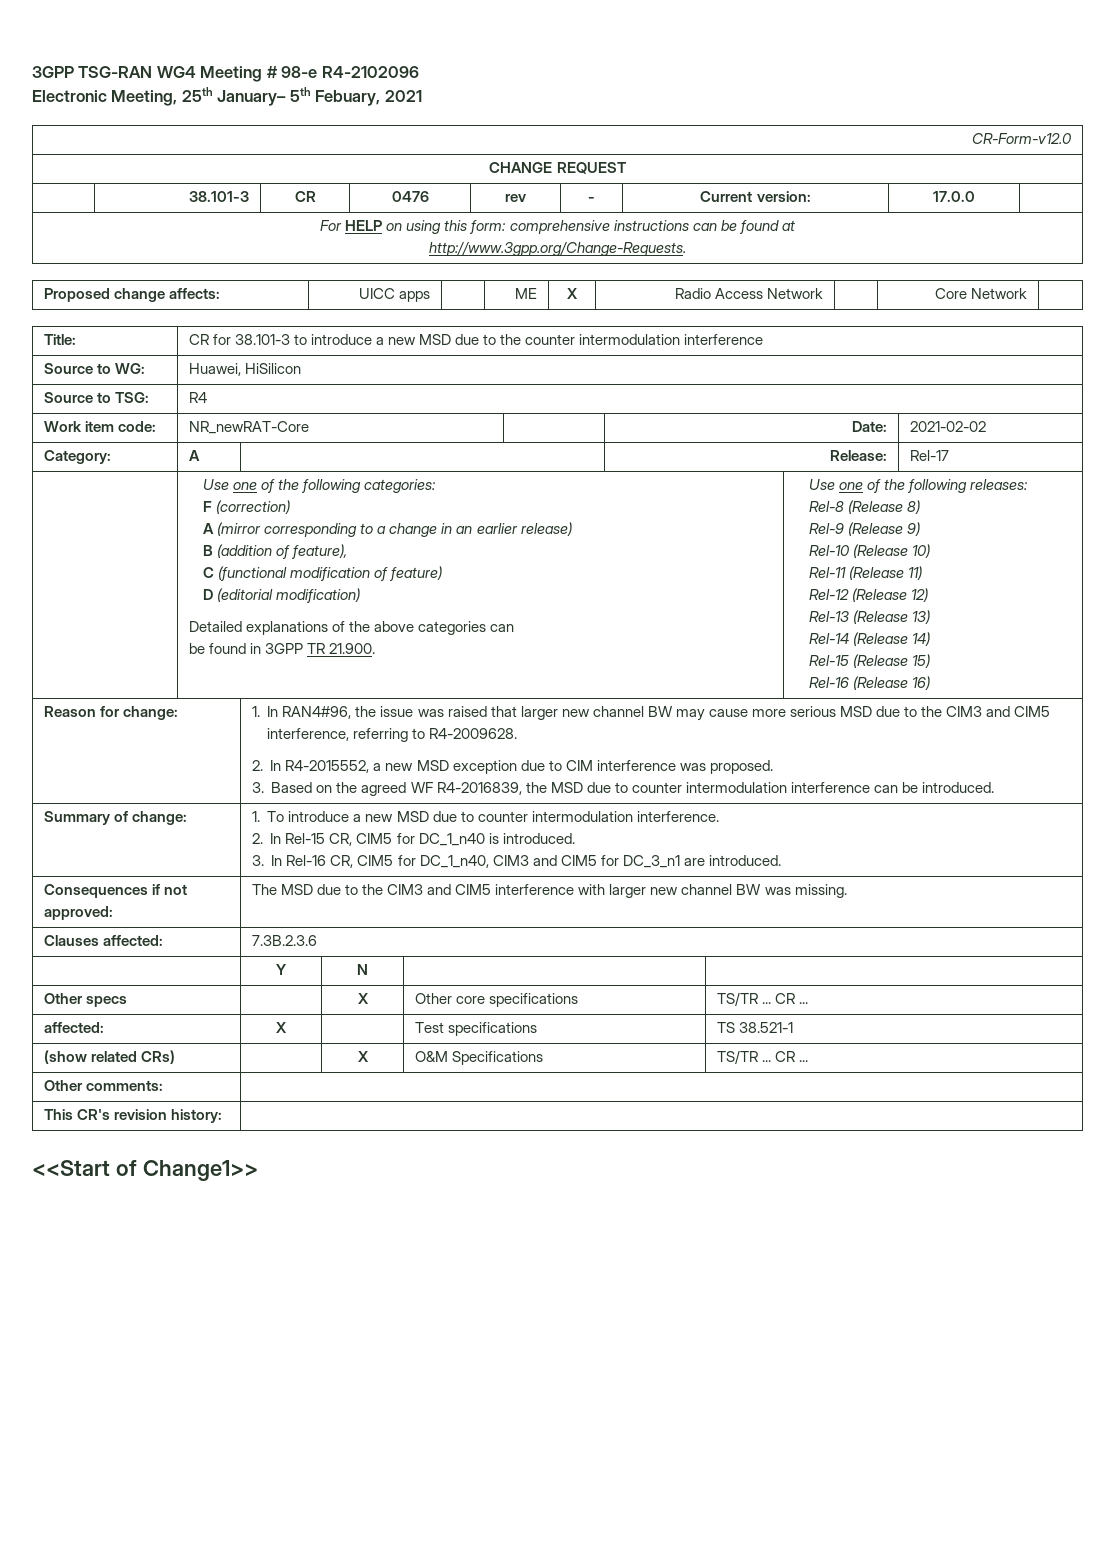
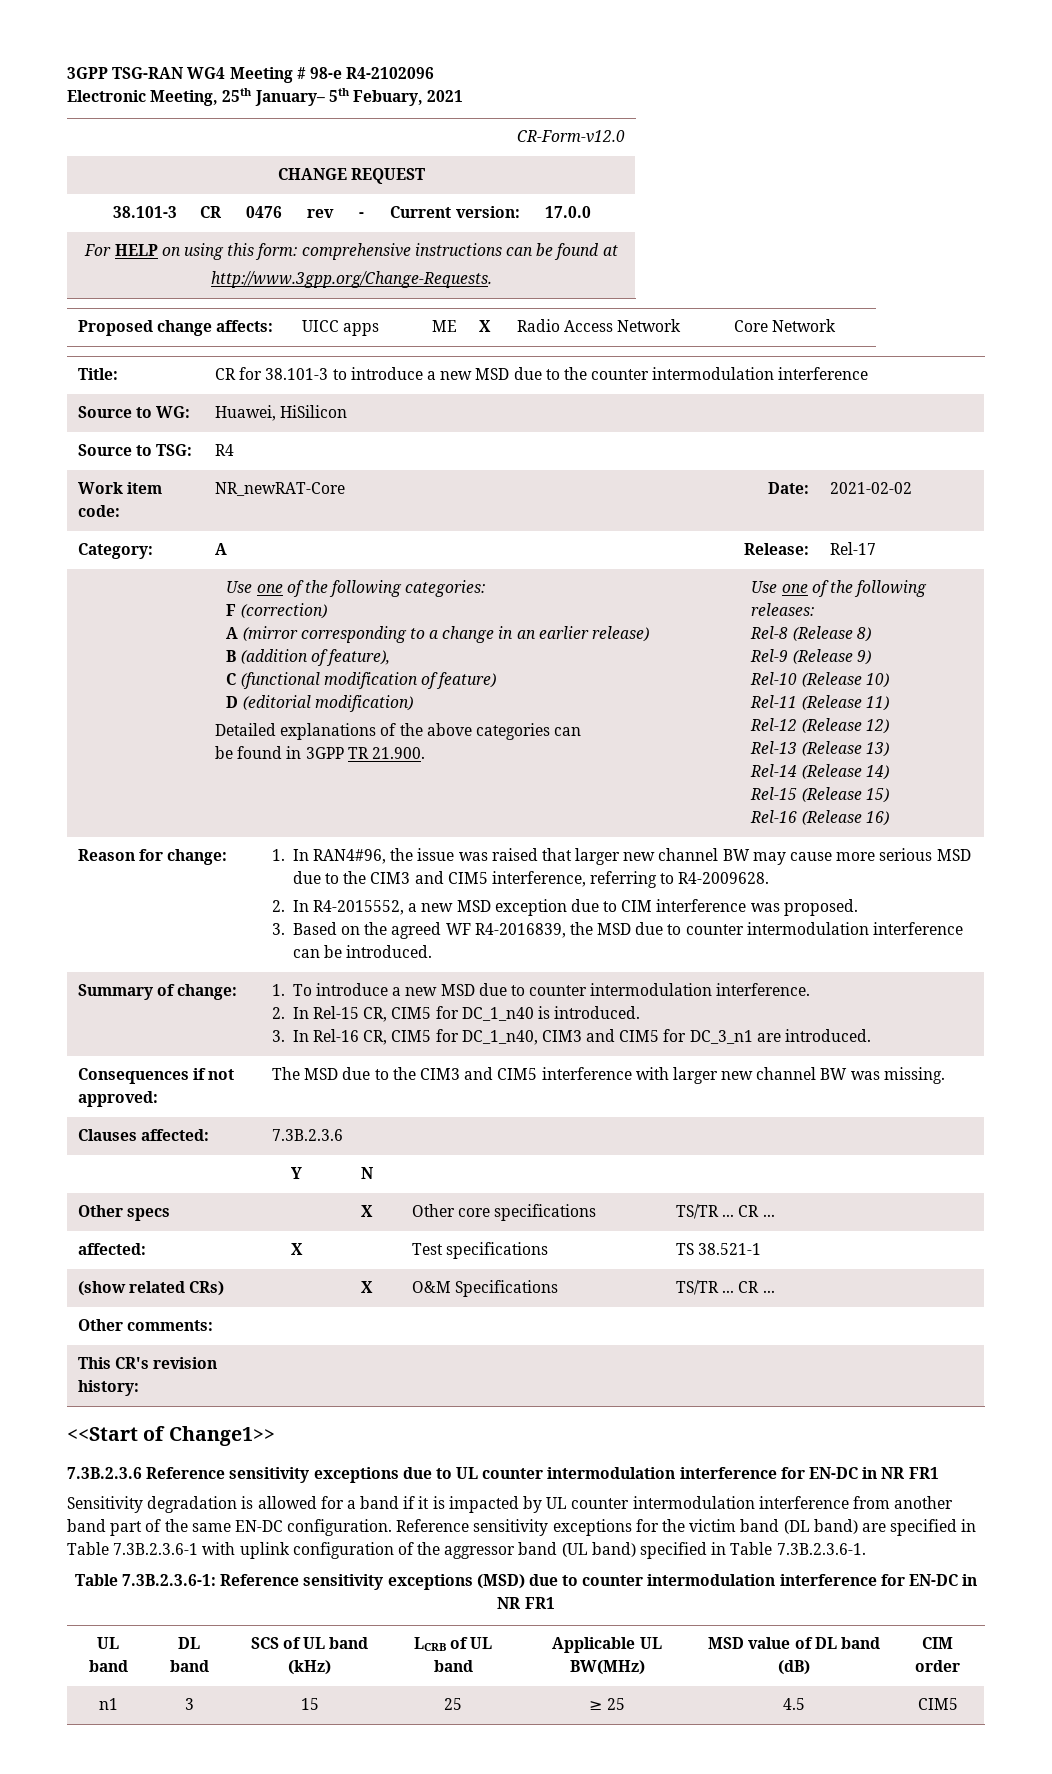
+ 7.3B.2.3.6 Reference sensitivity exceptions due to UL counter intermodulation interference for EN-DC in NR FR1
+ Sensitivity degradation is allowed for a band if it is impacted by UL counter intermodulation interference from another band part of the same EN-DC configuration. Reference sensitivity exceptions for the victim band (DL band) are specified in Table 7.3B.2.3.6-1 with uplink configuration of the aggressor band (UL band) specified in Table 7.3B.2.3.6-1.
+ Table 7.3B.2.3.6-1: Reference sensitivity exceptions (MSD) due to counter intermodulation interference for EN-DC in NR FR1
+ UL band | DL band | SCS of UL band (kHz) | LCRB of UL band | Applicable UL BW(MHz) | MSD value of DL band (dB) | CIM order
+ n1 | 3 | 15 | 25 | ≥ 25 | 4.5 | CIM5

